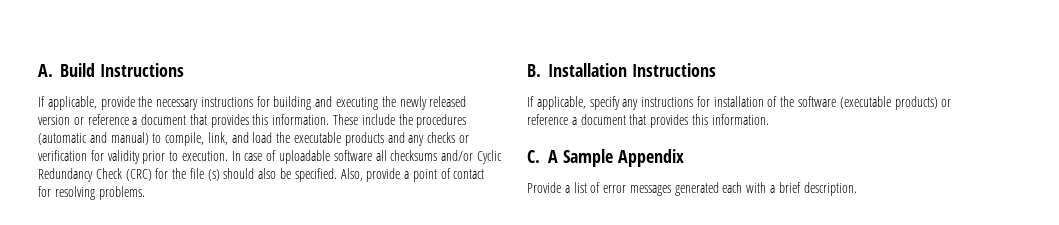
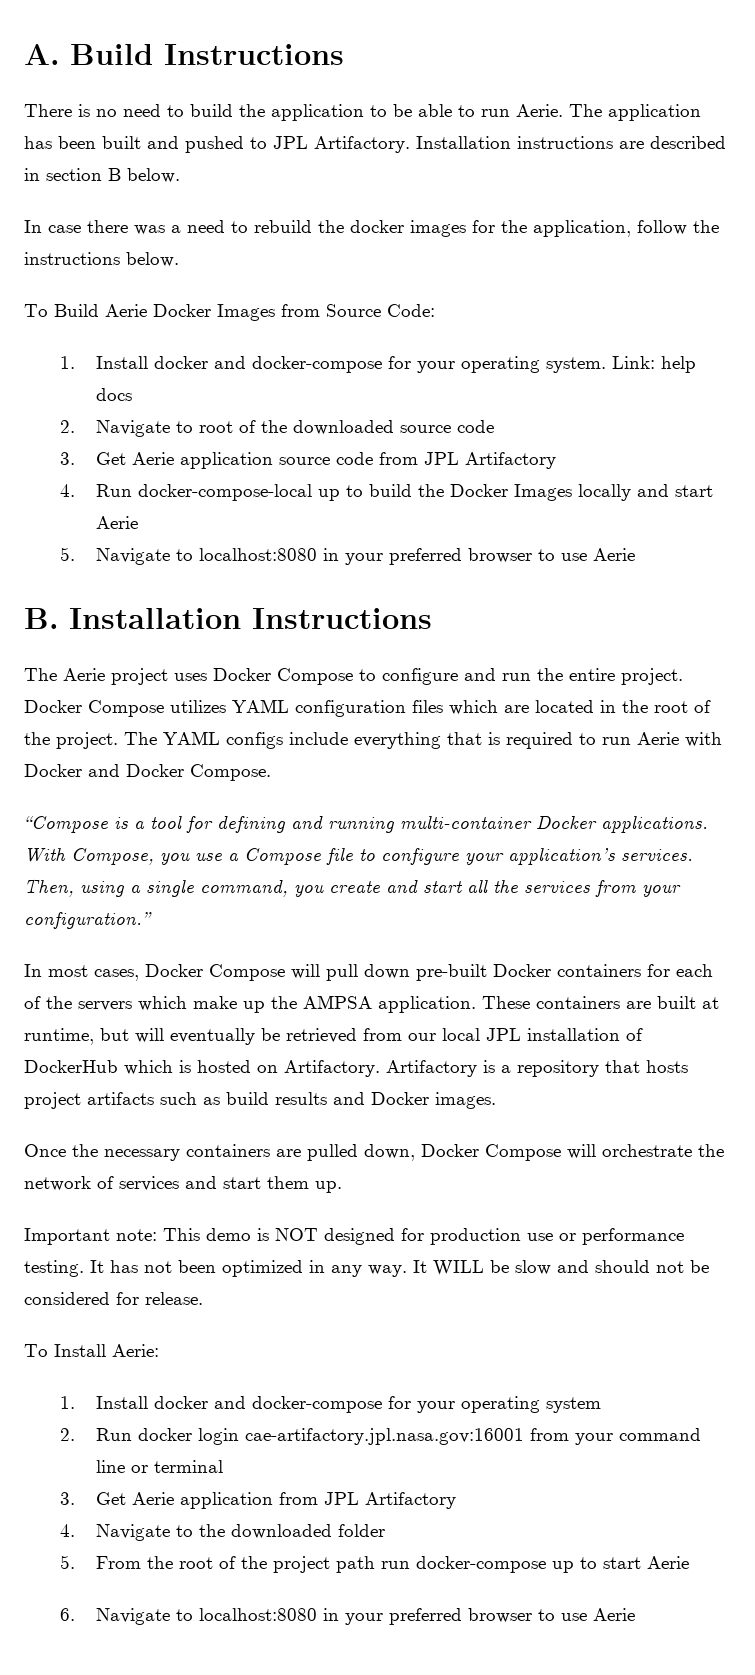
- If applicable, provide the necessary instructions for building and executing the newly released version or reference a document that provides this information. These include the procedures (automatic and manual) to compile, link, and load the executable products and any checks or verification for validity prior to execution. In case of uploadable software all checksums and/or Cyclic Redundancy Check (CRC) for the file (s) should also be specified. Also, provide a point of contact for resolving problems.
+ There is no need to build the application to be able to run Aerie. The application has been built and pushed to JPL Artifactory. Installation instructions are described in section B below.
+ In case there was a need to rebuild the docker images for the application, follow the instructions below.
+ To Build Aerie Docker Images from Source Code:
+ 1. Install docker and docker-compose for your operating system. Link: help docs
+ 2. Navigate to root of the downloaded source code
+ 3. Get Aerie application source code from JPL Artifactory
+ 4. Run docker-compose-local up to build the Docker Images locally and start Aerie
+ 5. Navigate to localhost:8080 in your preferred browser to use Aerie
  B. Installation Instructions
- If applicable, specify any instructions for installation of the software (executable products) or reference a document that provides this information.
- C. A Sample Appendix
- Provide a list of error messages generated each with a brief description.
+ The Aerie project uses Docker Compose to configure and run the entire project. Docker Compose utilizes YAML configuration files which are located in the root of the project. The YAML configs include everything that is required to run Aerie with Docker and Docker Compose.
+ “Compose is a tool for defining and running multi-container Docker applications. With Compose, you use a Compose file to configure your application’s services. Then, using a single command, you create and start all the services from your configuration.”
+ In most cases, Docker Compose will pull down pre-built Docker containers for each of the servers which make up the AMPSA application. These containers are built at runtime, but will eventually be retrieved from our local JPL installation of DockerHub which is hosted on Artifactory. Artifactory is a repository that hosts project artifacts such as build results and Docker images.
+ Once the necessary containers are pulled down, Docker Compose will orchestrate the network of services and start them up.
+ Important note: This demo is NOT designed for production use or performance testing. It has not been optimized in any way. It WILL be slow and should not be considered for release.
+ To Install Aerie:
+ 1. Install docker and docker-compose for your operating system
+ 2. Run docker login cae-artifactory.jpl.nasa.gov:16001 from your command line or terminal
+ 3. Get Aerie application from JPL Artifactory
+ 4. Navigate to the downloaded folder
+ 5. From the root of the project path run docker-compose up to start Aerie
+ 6. Navigate to localhost:8080 in your preferred browser to use Aerie

